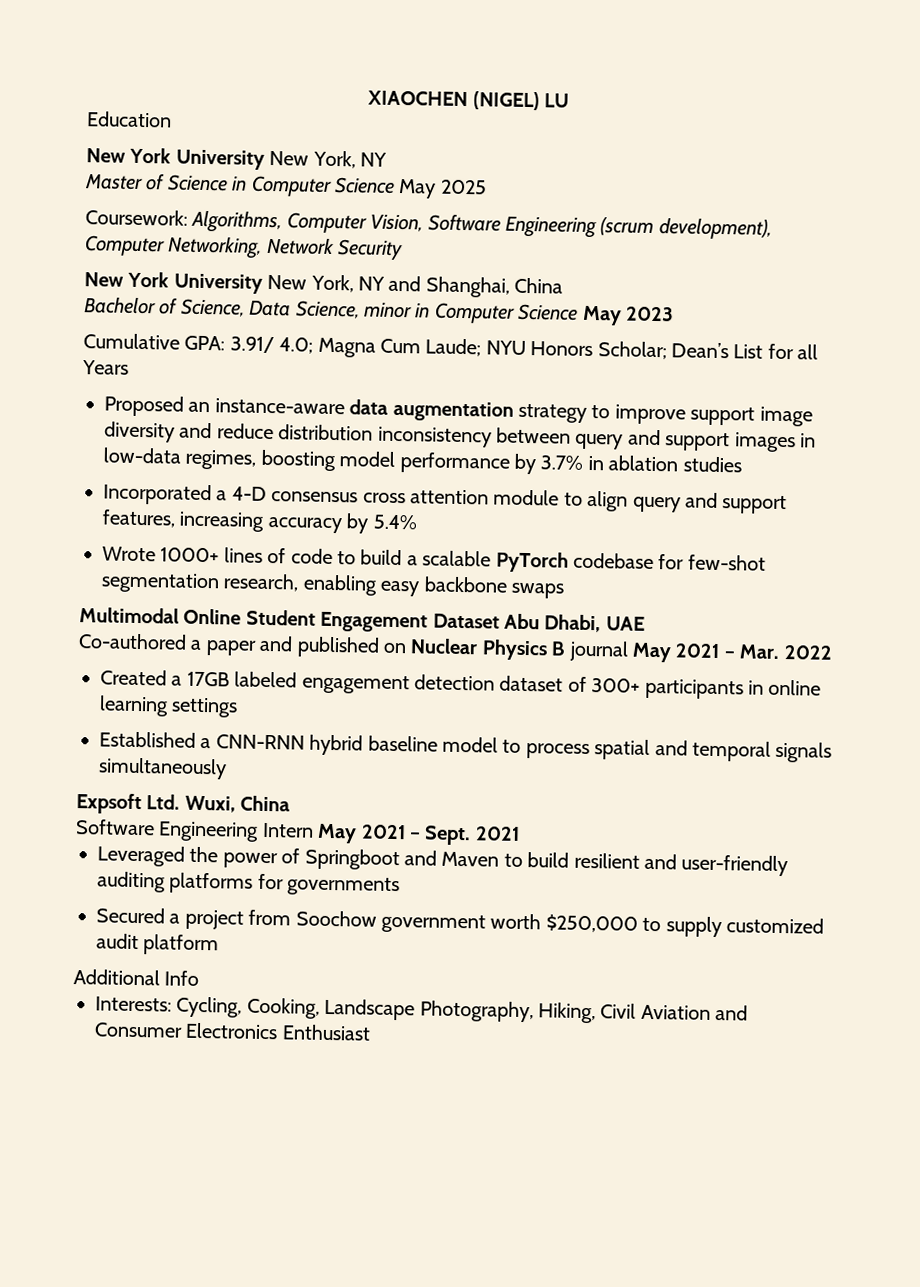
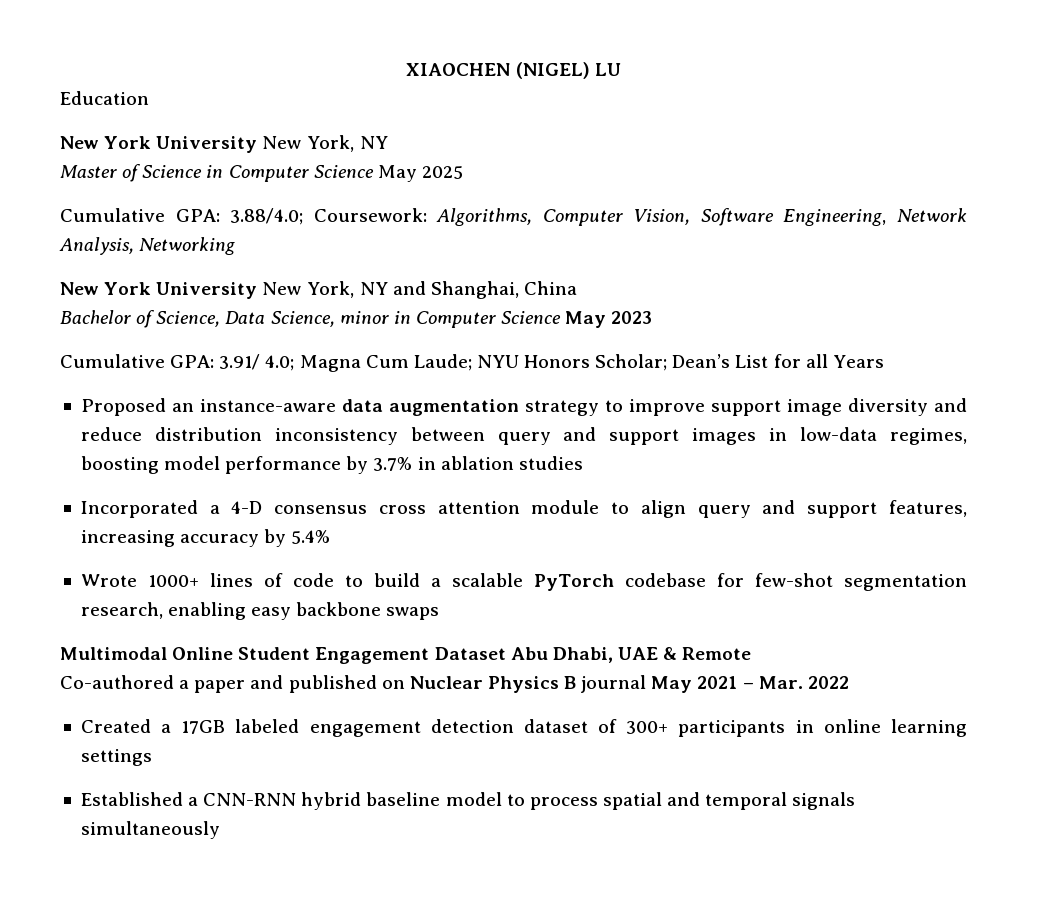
- Coursework: Algorithms, Computer Vision, Software Engineering (scrum development), Computer Networking, Network Security
+ Cumulative GPA: 3.88/4.0; Coursework: Algorithms, Computer Vision, Software Engineering, Network Analysis, Networking
- Multimodal Online Student Engagement Dataset Abu Dhabi, UAE
+ Multimodal Online Student Engagement Dataset Abu Dhabi, UAE & Remote
- Expsoft Ltd. Wuxi, China
- Software Engineering Intern May 2021 – Sept. 2021
- Leveraged the power of Springboot and Maven to build resilient and user-friendly auditing platforms for governments
- Secured a project from Soochow government worth $250,000 to supply customized audit platform
- Additional Info
- Interests: Cycling, Cooking, Landscape Photography, Hiking, Civil Aviation and Consumer Electronics Enthusiast

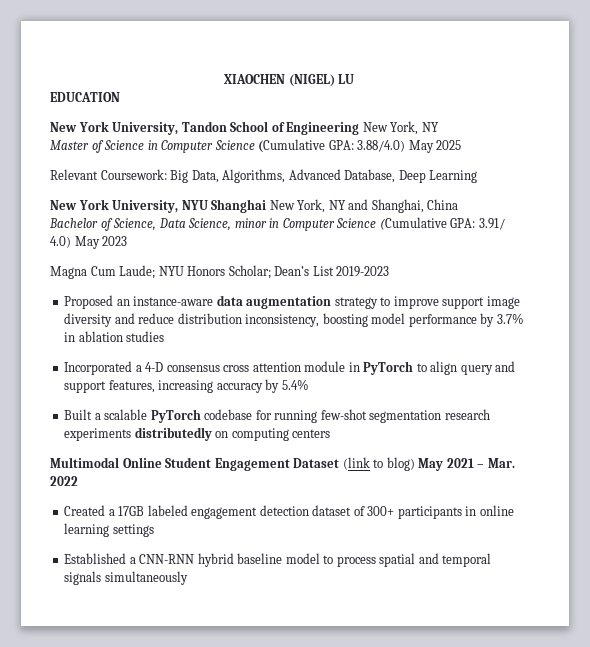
- Education
- New York University New York, NY
+ EDUCATION
+ New York University, Tandon School of Engineering New York, NY
- Master of Science in Computer Science May 2025
+ Master of Science in Computer Science (Cumulative GPA: 3.88/4.0) May 2025
- Cumulative GPA: 3.88/4.0; Coursework: Algorithms, Computer Vision, Software Engineering, Network Analysis, Networking
- New York University New York, NY and Shanghai, China
+ Relevant Coursework: Big Data, Algorithms, Advanced Database, Deep Learning
+ New York University, NYU Shanghai New York, NY and Shanghai, China
- Bachelor of Science, Data Science, minor in Computer Science May 2023
- Cumulative GPA: 3.91/ 4.0; Magna Cum Laude; NYU Honors Scholar; Dean’s List for all Years
+ Bachelor of Science, Data Science, minor in Computer Science (Cumulative GPA: 3.91/ 4.0) May 2023
+ Magna Cum Laude; NYU Honors Scholar; Dean’s List 2019-2023
- Proposed an instance-aware data augmentation strategy to improve support image diversity and reduce distribution inconsistency between query and support images in low-data regimes, boosting model performance by 3.7% in ablation studies
+ Proposed an instance-aware data augmentation strategy to improve support image diversity and reduce distribution inconsistency, boosting model performance by 3.7% in ablation studies
- Incorporated a 4-D consensus cross attention module to align query and support features, increasing accuracy by 5.4%
+ Incorporated a 4-D consensus cross attention module in PyTorch to align query and support features, increasing accuracy by 5.4%
- Wrote 1000+ lines of code to build a scalable PyTorch codebase for few-shot segmentation research, enabling easy backbone swaps
+ Built a scalable PyTorch codebase for running few-shot segmentation research experiments distributedly on computing centers
- Multimodal Online Student Engagement Dataset Abu Dhabi, UAE & Remote
- Co-authored a paper and published on Nuclear Physics B journal May 2021 – Mar. 2022
+ Multimodal Online Student Engagement Dataset (link to blog) May 2021 – Mar. 2022

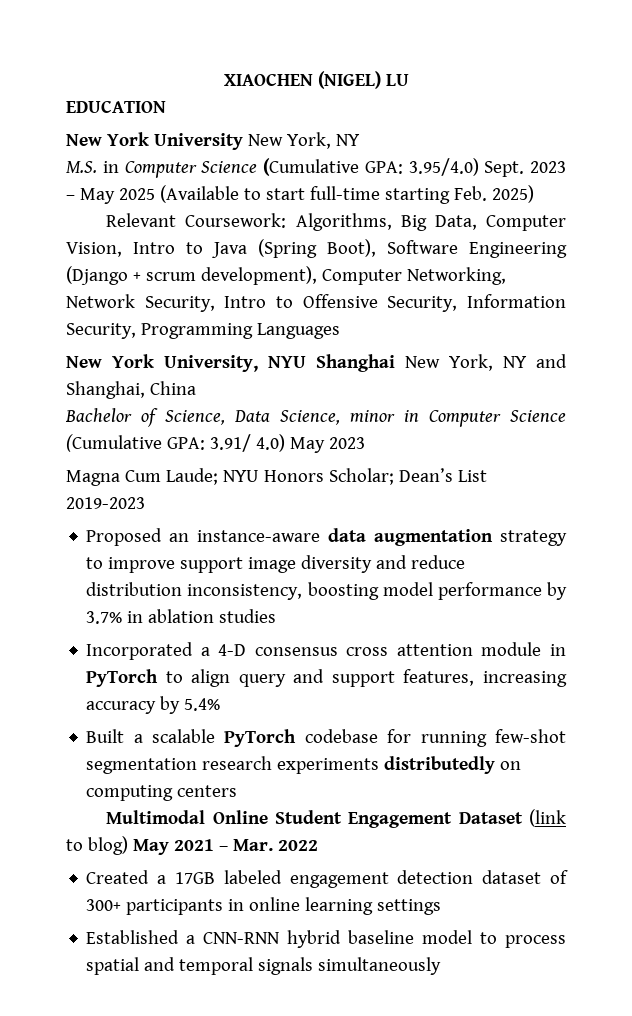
- New York University, Tandon School of Engineering New York, NY
+ New York University New York, NY
- Master of Science in Computer Science (Cumulative GPA: 3.88/4.0) May 2025
+ M.S. in Computer Science (Cumulative GPA: 3.95/4.0) Sept. 2023 – May 2025 (Available to start full-time starting Feb. 2025)
- Relevant Coursework: Big Data, Algorithms, Advanced Database, Deep Learning
+ Relevant Coursework: Algorithms, Big Data, Computer Vision, Intro to Java (Spring Boot), Software Engineering (Django + scrum development), Computer Networking, Network Security, Intro to Offensive Security, Information Security, Programming Languages

